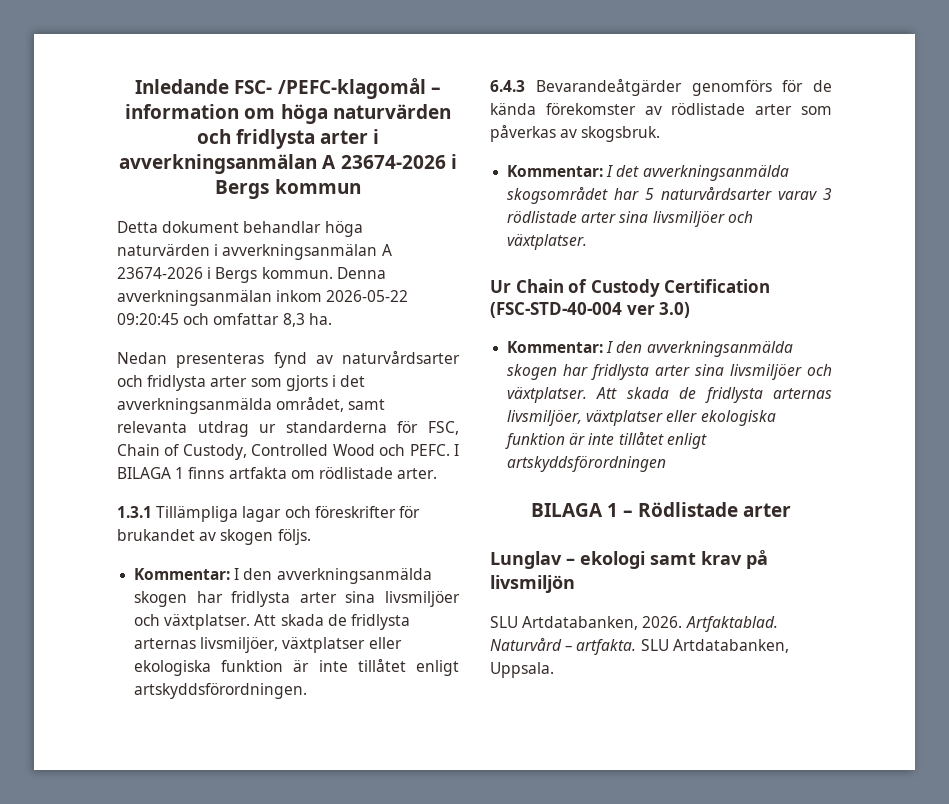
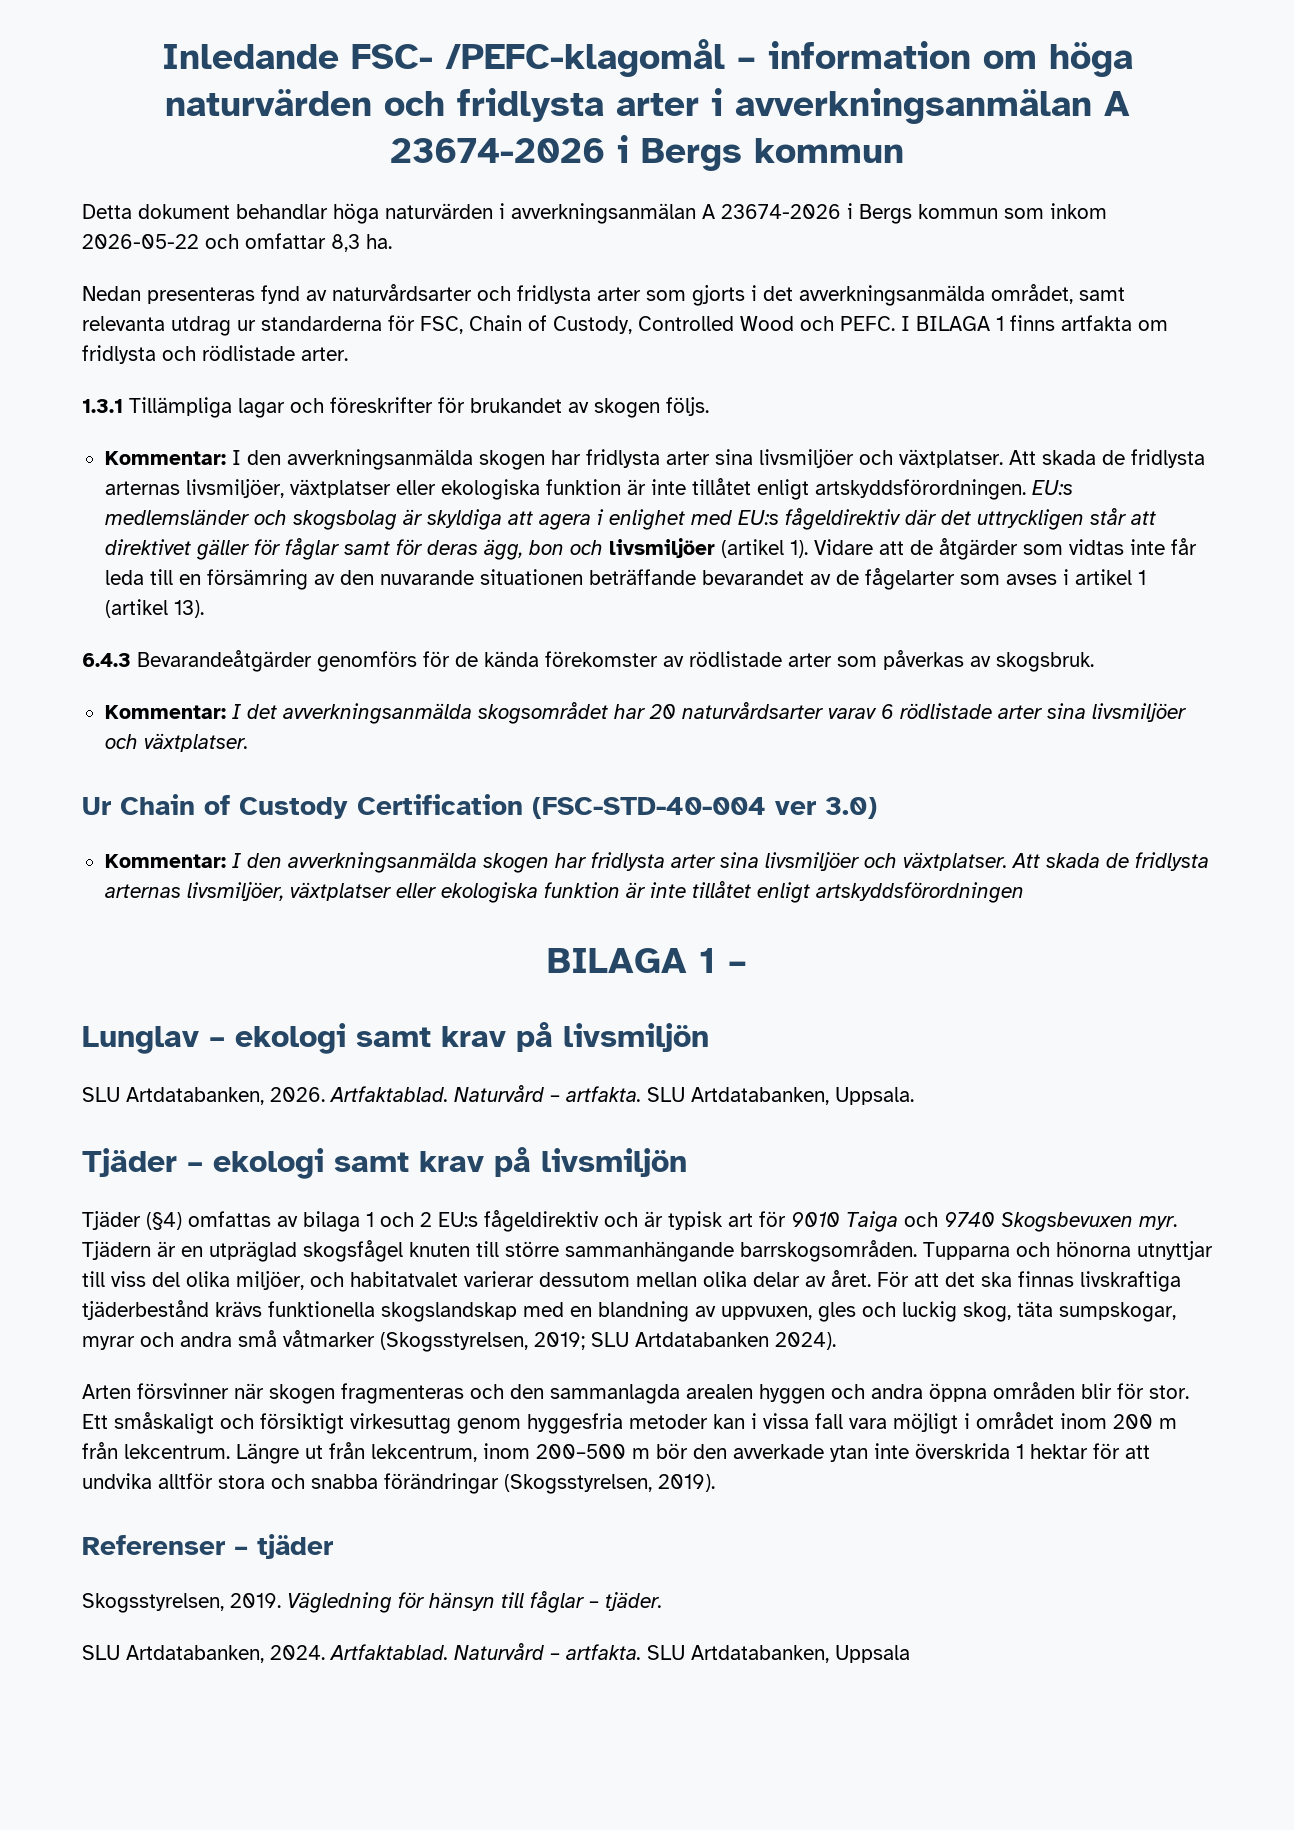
- Detta dokument behandlar höga naturvärden i avverkningsanmälan A 23674-2026 i Bergs kommun. Denna avverkningsanmälan inkom 2026-05-22 09:20:45 och omfattar 8,3 ha.
+ Detta dokument behandlar höga naturvärden i avverkningsanmälan A 23674-2026 i Bergs kommun som inkom 2026-05-22 och omfattar 8,3 ha.
- I BILAGA 1 finns artfakta om rödlistade arter.
+ I BILAGA 1 finns artfakta om fridlysta och rödlistade arter.
+ EU:s medlemsländer och skogsbolag är skyldiga att agera i enlighet med EU:s fågeldirektiv där det uttryckligen står att direktivet gäller för fåglar samt för deras ägg, bon och livsmiljöer (artikel 1). Vidare att de åtgärder som vidtas inte får leda till en försämring av den nuvarande situationen beträffande bevarandet av de fågelarter som avses i artikel 1 (artikel 13).
- Kommentar: I det avverkningsanmälda skogsområdet har 5 naturvårdsarter varav 3 rödlistade arter sina livsmiljöer och växtplatser.
+ Kommentar: I det avverkningsanmälda skogsområdet har 20 naturvårdsarter varav 6 rödlistade arter sina livsmiljöer och växtplatser.
- BILAGA 1 – Rödlistade arter
+ BILAGA 1 –
+ Tjäder – ekologi samt krav på livsmiljön
+ Tjäder (§4) omfattas av bilaga 1 och 2 EU:s fågeldirektiv och är typisk art för 9010 Taiga och 9740 Skogsbevuxen myr. Tjädern är en utpräglad skogsfågel knuten till större sammanhängande barrskogsområden. Tupparna och hönorna utnyttjar till viss del olika miljöer, och habitatvalet varierar dessutom mellan olika delar av året. För att det ska finnas livskraftiga tjäderbestånd krävs funktionella skogslandskap med en blandning av uppvuxen, gles och luckig skog, täta sumpskogar, myrar och andra små våtmarker (Skogsstyrelsen, 2019; SLU Artdatabanken 2024).
+ Arten försvinner när skogen fragmenteras och den sammanlagda arealen hyggen och andra öppna områden blir för stor. Ett småskaligt och försiktigt virkesuttag genom hyggesfria metoder kan i vissa fall vara möjligt i området inom 200 m från lekcentrum. Längre ut från lekcentrum, inom 200–500 m bör den avverkade ytan inte överskrida 1 hektar för att undvika alltför stora och snabba förändringar (Skogsstyrelsen, 2019).
+ Referenser – tjäder
+ Skogsstyrelsen, 2019. Vägledning för hänsyn till fåglar – tjäder.
+ SLU Artdatabanken, 2024. Artfaktablad. Naturvård – artfakta. SLU Artdatabanken, Uppsala

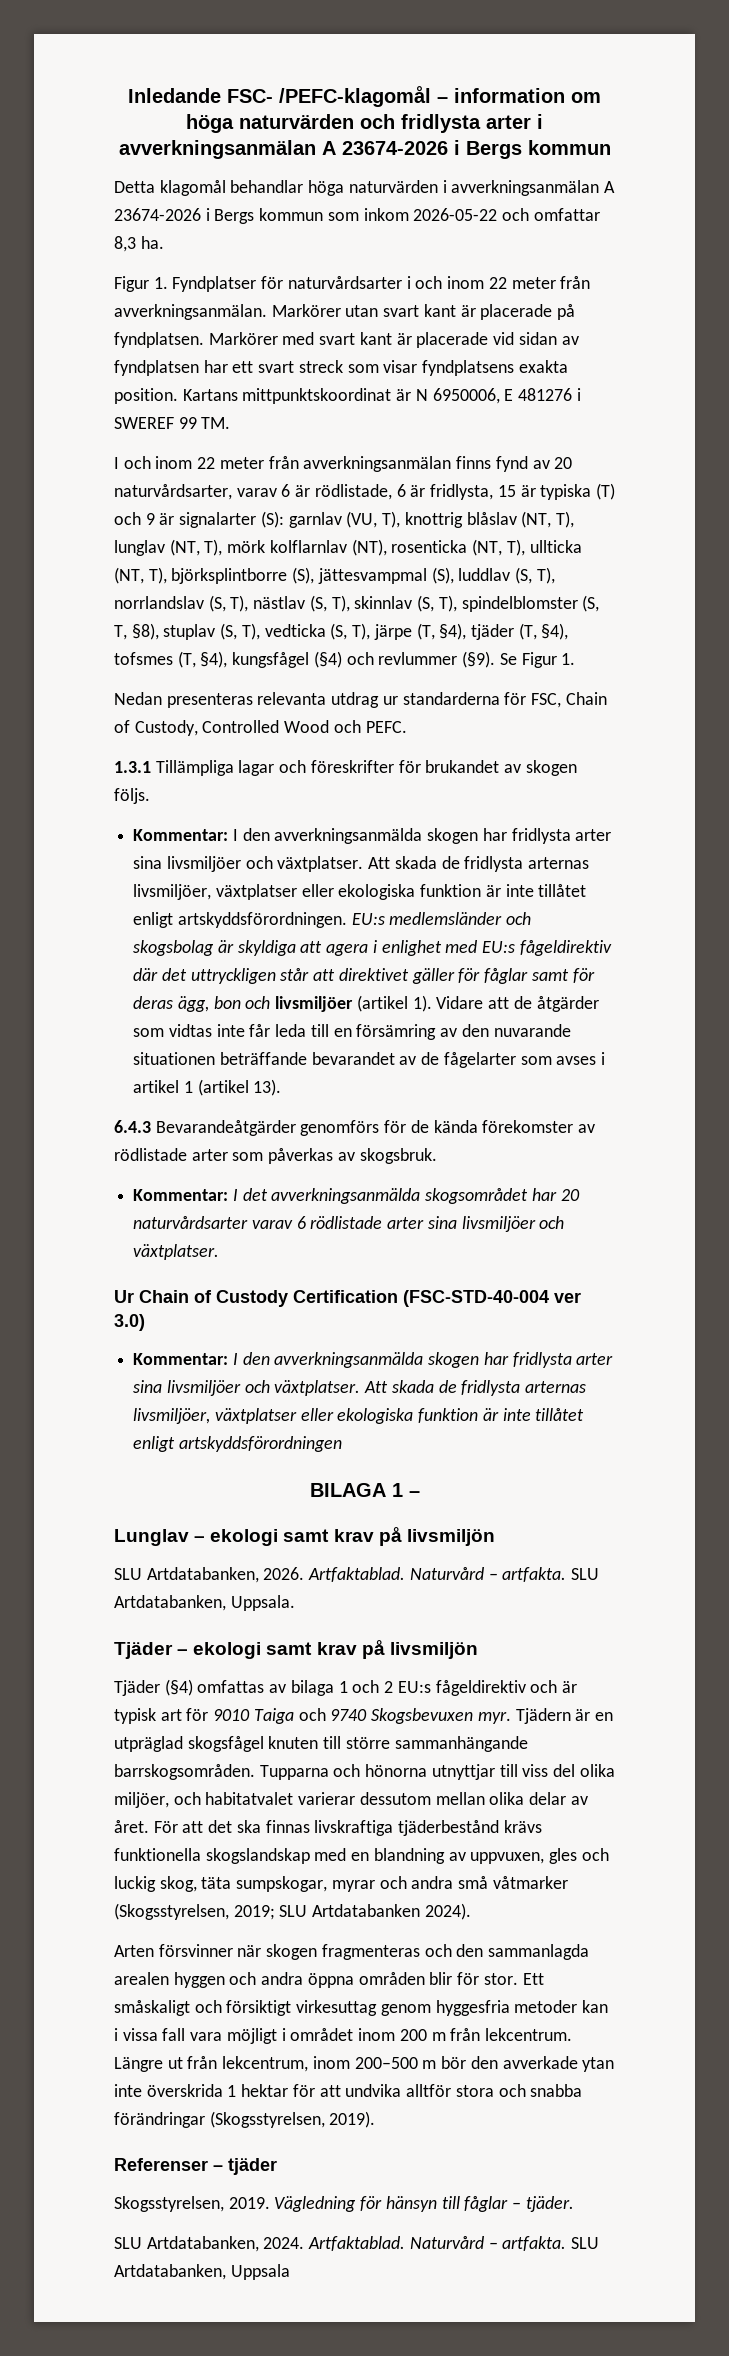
- Detta dokument behandlar höga naturvärden i avverkningsanmälan A 23674-2026 i Bergs kommun som inkom 2026-05-22 och omfattar 8,3 ha.
+ Detta klagomål behandlar höga naturvärden i avverkningsanmälan A 23674-2026 i Bergs kommun som inkom 2026-05-22 och omfattar 8,3 ha.
- Nedan presenteras fynd av naturvårdsarter och fridlysta arter som gjorts i det avverkningsanmälda området, samt relevanta utdrag ur standarderna för FSC, Chain of Custody, Controlled Wood och PEFC. I BILAGA 1 finns artfakta om fridlysta och rödlistade arter.
+ Figur 1. Fyndplatser för naturvårdsarter i och inom 22 meter från avverkningsanmälan. Markörer utan svart kant är placerade på fyndplatsen. Markörer med svart kant är placerade vid sidan av fyndplatsen har ett svart streck som visar fyndplatsens exakta position. Kartans mittpunktskoordinat är N 6950006, E 481276 i SWEREF 99 TM.
+ I och inom 22 meter från avverkningsanmälan finns fynd av 20 naturvårdsarter, varav 6 är rödlistade, 6 är fridlysta, 15 är typiska (T) och 9 är signalarter (S): garnlav (VU, T), knottrig blåslav (NT, T), lunglav (NT, T), mörk kolflarnlav (NT), rosenticka (NT, T), ullticka (NT, T), björksplintborre (S), jättesvampmal (S), luddlav (S, T), norrlandslav (S, T), nästlav (S, T), skinnlav (S, T), spindelblomster (S, T, §8), stuplav (S, T), vedticka (S, T), järpe (T, §4), tjäder (T, §4), tofsmes (T, §4), kungsfågel (§4) och revlummer (§9). Se Figur 1.
+ Nedan presenteras relevanta utdrag ur standarderna för FSC, Chain of Custody, Controlled Wood och PEFC.

